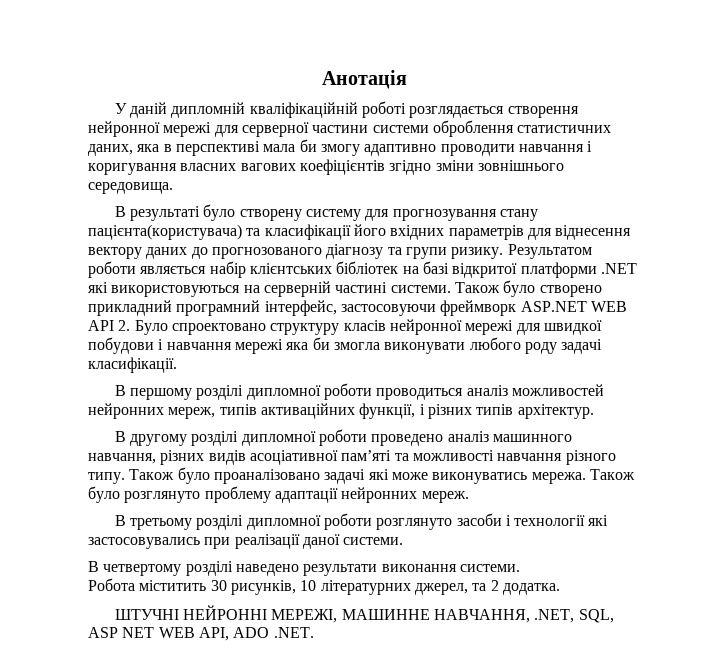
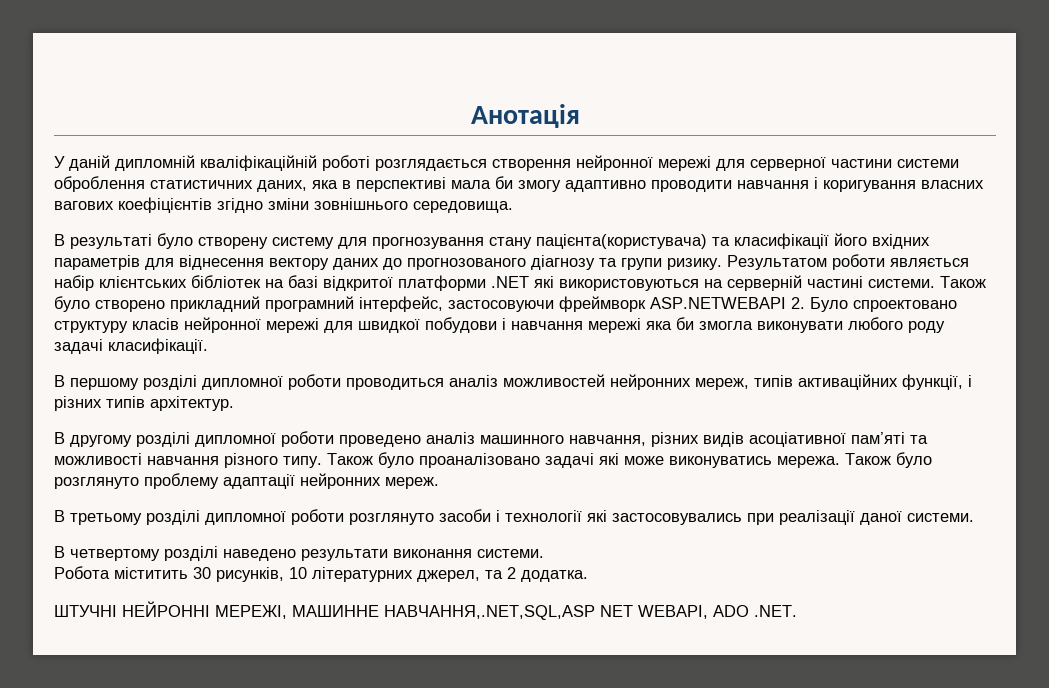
- Також було створено прикладний програмний інтерфейс, застосовуючи фреймворк ASP.NET WEB API 2. Було спроектовано структуру класів нейронної мережі для швидкої побудови і навчання мережі яка би змогла виконувати любого роду задачі класифікації.
+ Також було створено прикладний програмний інтерфейс, застосовуючи фреймворк ASP.NETWEBAPI 2. Було спроектовано структуру класів нейронної мережі для швидкої побудови і навчання мережі яка би змогла виконувати любого роду задачі класифікації.
- ШТУЧНІ НЕЙРОННІ МЕРЕЖІ, МАШИННЕ НАВЧАННЯ, .NET, SQL, ASP NET WEB API, ADO .NET.
+ ШТУЧНІ НЕЙРОННІ МЕРЕЖІ, МАШИННЕ НАВЧАННЯ,.NET,SQL,ASP NET WEBAPI, ADO .NET.

